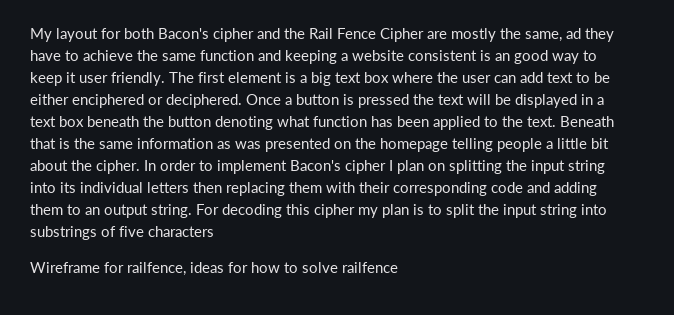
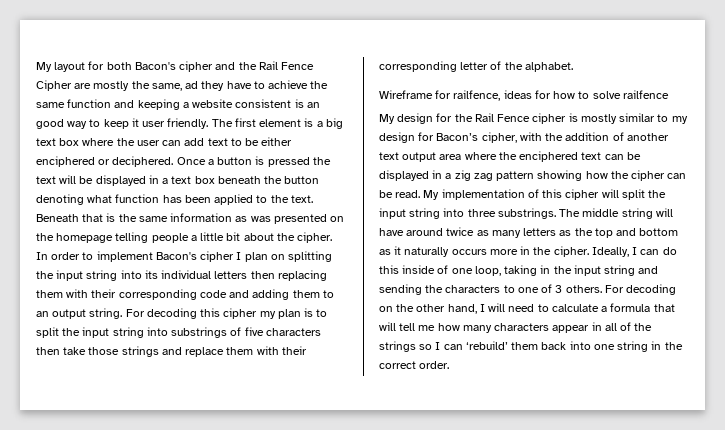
- For decoding this cipher my plan is to split the input string into substrings of five characters
+ For decoding this cipher my plan is to split the input string into substrings of five characters then take those strings and replace them with their corresponding letter of the alphabet.
+ My design for the Rail Fence cipher is mostly similar to my design for Bacon’s cipher, with the addition of another text output area where the enciphered text can be displayed in a zig zag pattern showing how the cipher can be read. My implementation of this cipher will split the input string into three substrings. The middle string will have around twice as many letters as the top and bottom as it naturally occurs more in the cipher. Ideally, I can do this inside of one loop, taking in the input string and sending the characters to one of 3 others. For decoding on the other hand, I will need to calculate a formula that will tell me how many characters appear in all of the strings so I can ‘rebuild’ them back into one string in the correct order.

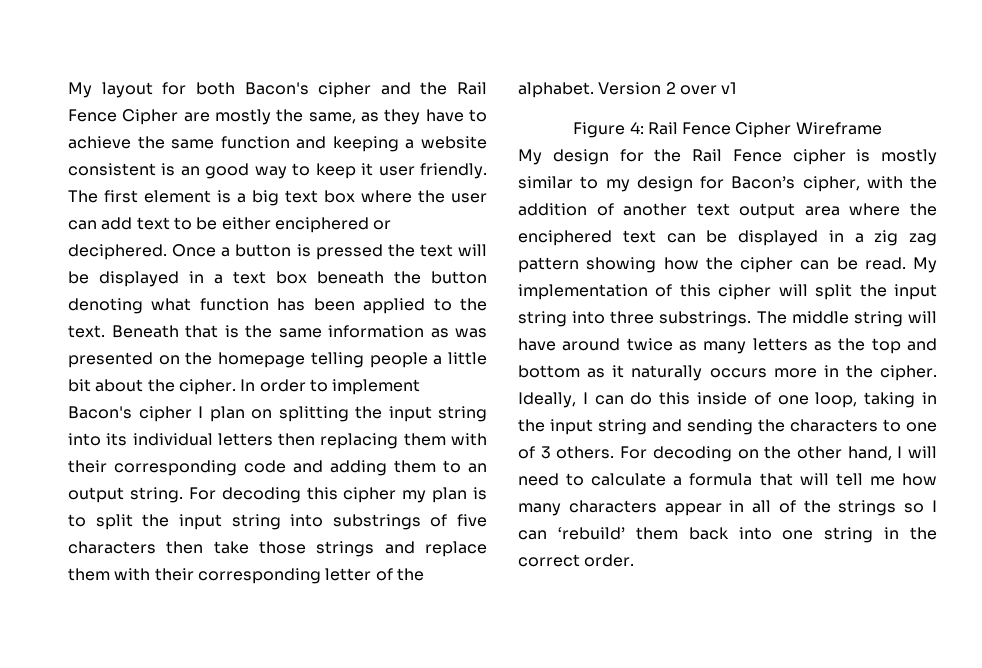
- My layout for both Bacon's cipher and the Rail Fence Cipher are mostly the same, ad they have to achieve the same function and keeping a website consistent is an good way to keep it user friendly.
+ My layout for both Bacon's cipher and the Rail Fence Cipher are mostly the same, as they have to achieve the same function and keeping a website consistent is an good way to keep it user friendly.
- For decoding this cipher my plan is to split the input string into substrings of five characters then take those strings and replace them with their corresponding letter of the alphabet.
- Wireframe for railfence, ideas for how to solve railfence
+ For decoding this cipher my plan is to split the input string into substrings of five characters then take those strings and replace them with their corresponding letter of the alphabet. Version 2 over v1
+ Figure 4: Rail Fence Cipher Wireframe

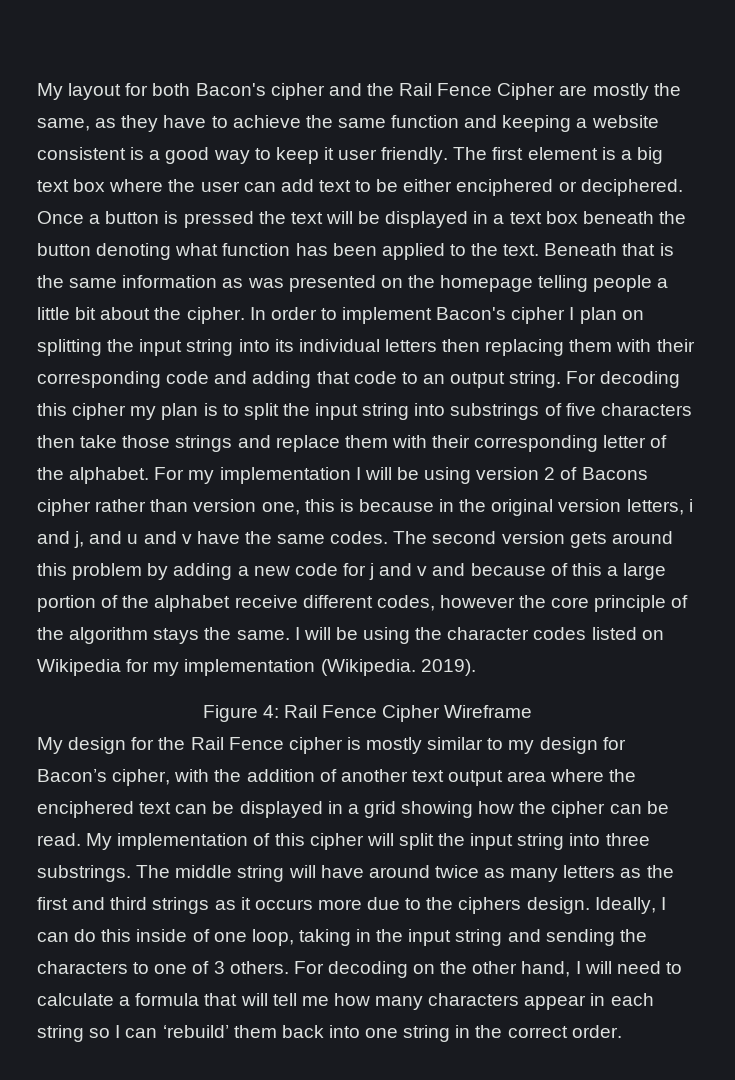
- My layout for both Bacon's cipher and the Rail Fence Cipher are mostly the same, as they have to achieve the same function and keeping a website consistent is an good way to keep it user friendly.
+ My layout for both Bacon's cipher and the Rail Fence Cipher are mostly the same, as they have to achieve the same function and keeping a website consistent is a good way to keep it user friendly.
- In order to implement Bacon's cipher I plan on splitting the input string into its individual letters then replacing them with their corresponding code and adding them to an output string.
+ In order to implement Bacon's cipher I plan on splitting the input string into its individual letters then replacing them with their corresponding code and adding that code to an output string.
- Version 2 over v1
+ For my implementation I will be using version 2 of Bacons cipher rather than version one, this is because in the original version letters, i and j, and u and v have the same codes. The second version gets around this problem by adding a new code for j and v and because of this a large portion of the alphabet receive different codes, however the core principle of the algorithm stays the same. I will be using the character codes listed on Wikipedia for my implementation (Wikipedia. 2019).
- My design for the Rail Fence cipher is mostly similar to my design for Bacon’s cipher, with the addition of another text output area where the enciphered text can be displayed in a zig zag pattern showing how the cipher can be read.
+ My design for the Rail Fence cipher is mostly similar to my design for Bacon’s cipher, with the addition of another text output area where the enciphered text can be displayed in a grid showing how the cipher can be read.
- The middle string will have around twice as many letters as the top and bottom as it naturally occurs more in the cipher.
+ The middle string will have around twice as many letters as the first and third strings as it occurs more due to the ciphers design.
- For decoding on the other hand, I will need to calculate a formula that will tell me how many characters appear in all of the strings so I can ‘rebuild’ them back into one string in the correct order.
+ For decoding on the other hand, I will need to calculate a formula that will tell me how many characters appear in each string so I can ‘rebuild’ them back into one string in the correct order.

